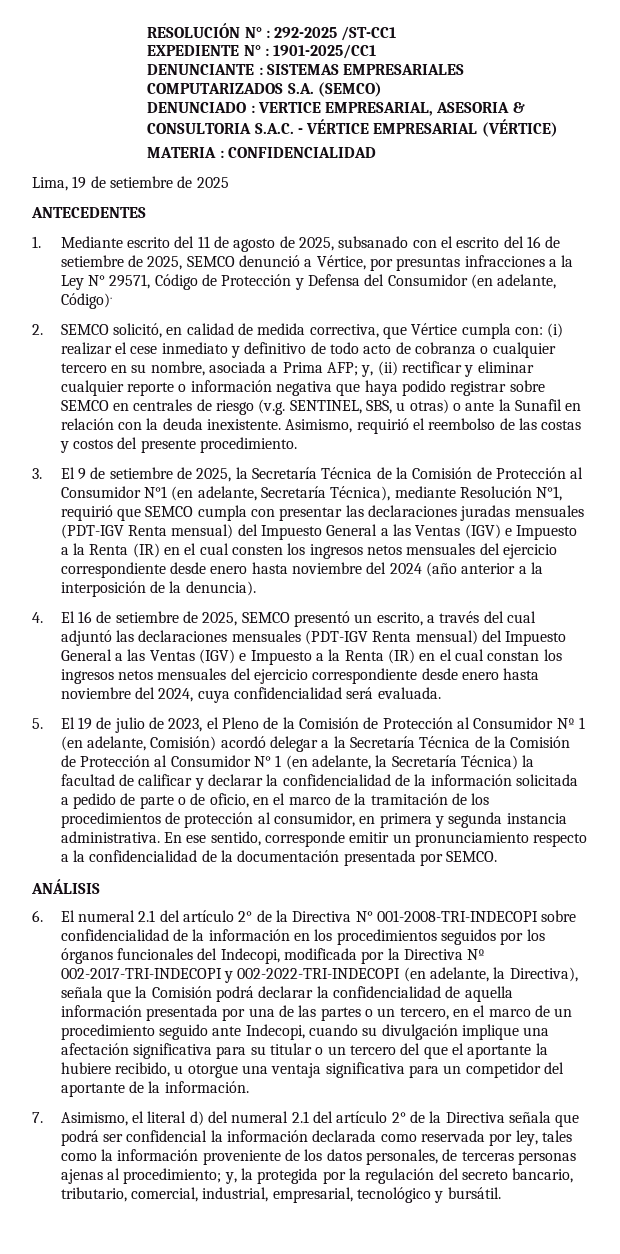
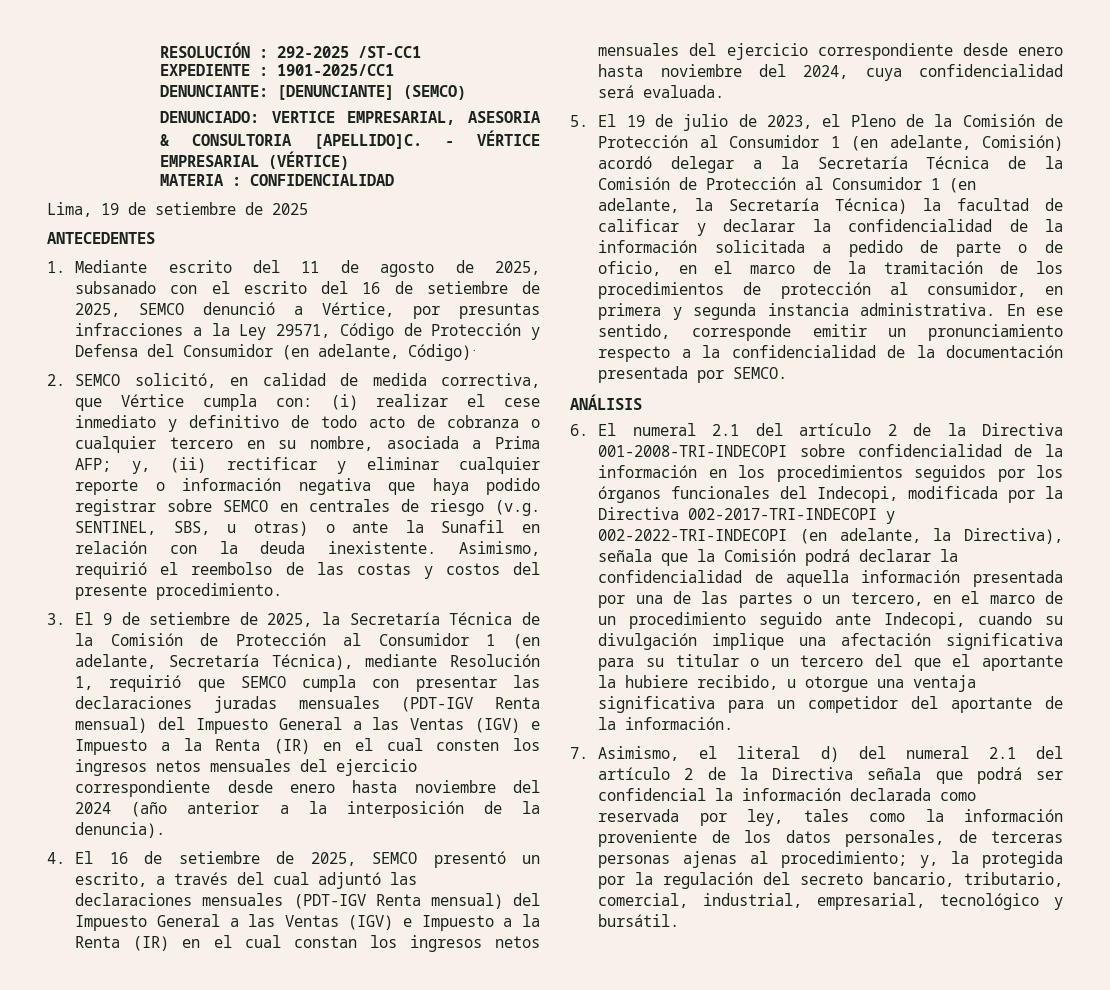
- RESOLUCIÓN N° : 292-2025 /ST-CC1
+ RESOLUCIÓN : 292-2025 /ST-CC1
- EXPEDIENTE N° : 1901-2025/CC1
+ EXPEDIENTE : 1901-2025/CC1
- DENUNCIANTE : SISTEMAS EMPRESARIALES COMPUTARIZADOS S.A. (SEMCO)
+ DENUNCIANTE: [DENUNCIANTE] (SEMCO)
- DENUNCIADO : VERTICE EMPRESARIAL, ASESORIA & CONSULTORIA S.A.C. - VÉRTICE EMPRESARIAL (VÉRTICE)
+ DENUNCIADO: VERTICE EMPRESARIAL, ASESORIA & CONSULTORIA [APELLIDO]C. - VÉRTICE EMPRESARIAL (VÉRTICE)
- 1. Mediante escrito del 11 de agosto de 2025, subsanado con el escrito del 16 de setiembre de 2025, SEMCO denunció a Vértice, por presuntas infracciones a la Ley N° 29571, Código de Protección y Defensa del Consumidor (en adelante, Código).
+ 1. Mediante escrito del 11 de agosto de 2025, subsanado con el escrito del 16 de setiembre de 2025, SEMCO denunció a Vértice, por presuntas infracciones a la Ley 29571, Código de Protección y Defensa del Consumidor (en adelante, Código).
- 3. El 9 de setiembre de 2025, la Secretaría Técnica de la Comisión de Protección al Consumidor N°1 (en adelante, Secretaría Técnica), mediante Resolución N°1, requirió que SEMCO cumpla con presentar las declaraciones juradas mensuales (PDT-IGV Renta mensual) del Impuesto General a las Ventas (IGV) e Impuesto a la Renta (IR) en el cual consten los ingresos netos mensuales del ejercicio correspondiente desde enero hasta noviembre del 2024 (año anterior a la interposición de la denuncia).
+ 3. El 9 de setiembre de 2025, la Secretaría Técnica de la Comisión de Protección al Consumidor 1 (en adelante, Secretaría Técnica), mediante Resolución 1, requirió que SEMCO cumpla con presentar las declaraciones juradas mensuales (PDT-IGV Renta mensual) del Impuesto General a las Ventas (IGV) e Impuesto a la Renta (IR) en el cual consten los ingresos netos mensuales del ejercicio correspondiente desde enero hasta noviembre del 2024 (año anterior a la interposición de la denuncia).
- 5. El 19 de julio de 2023, el Pleno de la Comisión de Protección al Consumidor Nº 1 (en adelante, Comisión) acordó delegar a la Secretaría Técnica de la Comisión de Protección al Consumidor N° 1 (en adelante, la Secretaría Técnica) la facultad de calificar y declarar la confidencialidad de la información solicitada a pedido de parte o de oficio, en el marco de la tramitación de los procedimientos de protección al consumidor, en primera y segunda instancia administrativa.
+ 5. El 19 de julio de 2023, el Pleno de la Comisión de Protección al Consumidor 1 (en adelante, Comisión) acordó delegar a la Secretaría Técnica de la Comisión de Protección al Consumidor 1 (en adelante, la Secretaría Técnica) la facultad de calificar y declarar la confidencialidad de la información solicitada a pedido de parte o de oficio, en el marco de la tramitación de los procedimientos de protección al consumidor, en primera y segunda instancia administrativa.
- 6. El numeral 2.1 del artículo 2° de la Directiva N° 001-2008-TRI-INDECOPI sobre confidencialidad de la información en los procedimientos seguidos por los órganos funcionales del Indecopi, modificada por la Directiva Nº 002-2017-TRI-INDECOPI y 002-2022-TRI-INDECOPI (en adelante, la Directiva), señala que la Comisión podrá declarar la confidencialidad de aquella información presentada por una de las partes o un tercero, en el marco de un procedimiento seguido ante Indecopi, cuando su divulgación implique una afectación significativa para su titular o un tercero del que el aportante la hubiere recibido, u otorgue una ventaja significativa para un competidor del aportante de la información.
+ 6. El numeral 2.1 del artículo 2 de la Directiva 001-2008-TRI-INDECOPI sobre confidencialidad de la información en los procedimientos seguidos por los órganos funcionales del Indecopi, modificada por la Directiva 002-2017-TRI-INDECOPI y 002-2022-TRI-INDECOPI (en adelante, la Directiva), señala que la Comisión podrá declarar la confidencialidad de aquella información presentada por una de las partes o un tercero, en el marco de un procedimiento seguido ante Indecopi, cuando su divulgación implique una afectación significativa para su titular o un tercero del que el aportante la hubiere recibido, u otorgue una ventaja significativa para un competidor del aportante de la información.
- 7. Asimismo, el literal d) del numeral 2.1 del artículo 2° de la Directiva señala que podrá ser confidencial la información declarada como reservada por ley, tales como la información proveniente de los datos personales, de terceras personas ajenas al procedimiento; y, la protegida por la regulación del secreto bancario, tributario, comercial, industrial, empresarial, tecnológico y bursátil.
+ 7. Asimismo, el literal d) del numeral 2.1 del artículo 2 de la Directiva señala que podrá ser confidencial la información declarada como reservada por ley, tales como la información proveniente de los datos personales, de terceras personas ajenas al procedimiento; y, la protegida por la regulación del secreto bancario, tributario, comercial, industrial, empresarial, tecnológico y bursátil.

